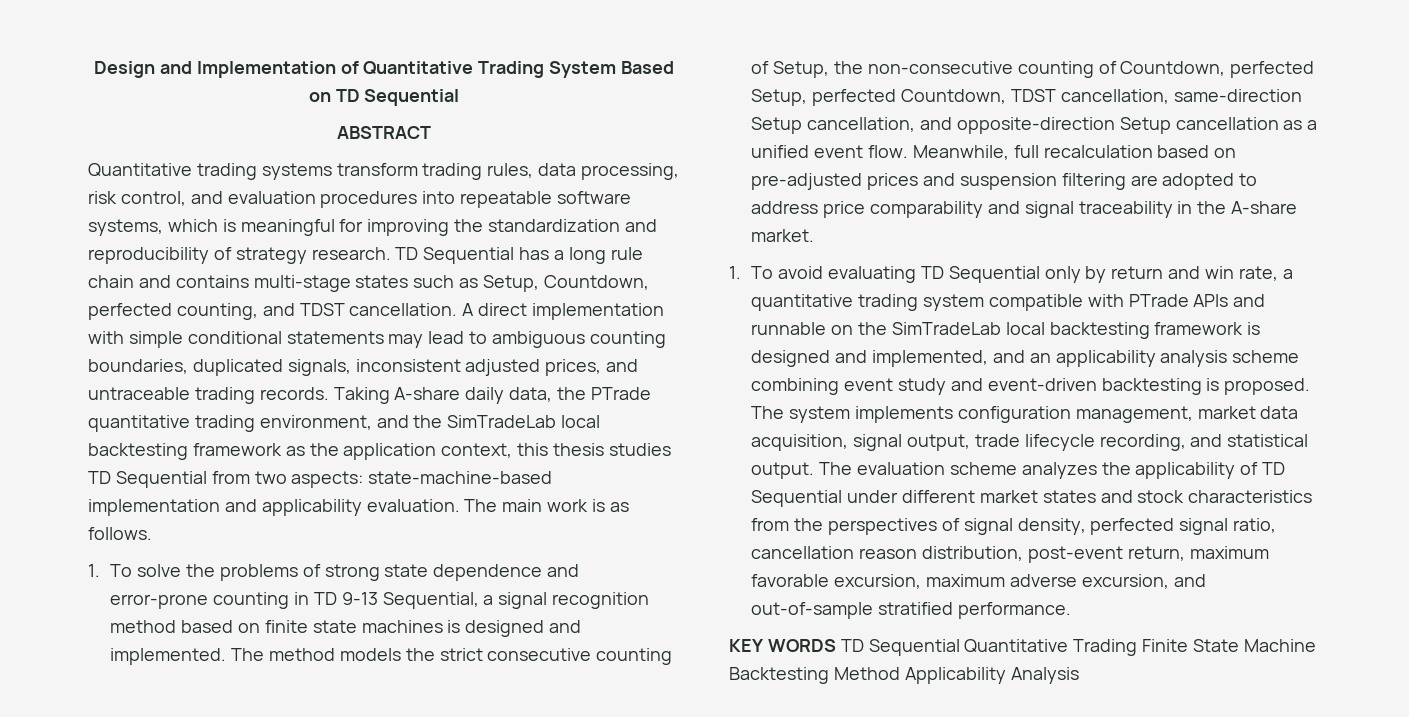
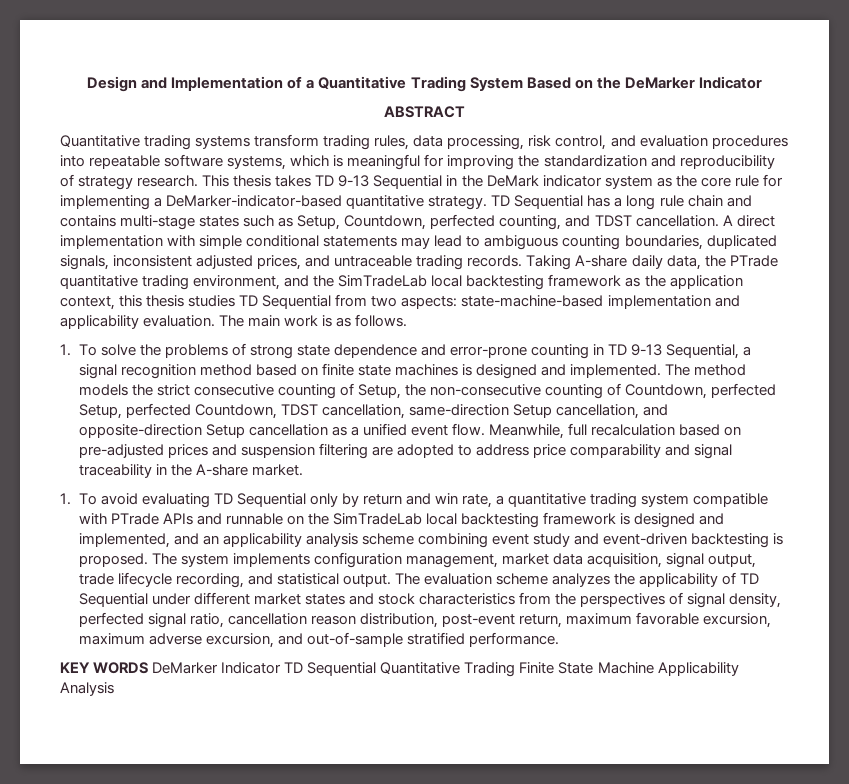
- Design and Implementation of Quantitative Trading System Based on TD Sequential
+ Design and Implementation of a Quantitative Trading System Based on the DeMarker Indicator
+ This thesis takes TD 9-13 Sequential in the DeMark indicator system as the core rule for implementing a DeMarker-indicator-based quantitative strategy.
- KEY WORDS TD Sequential Quantitative Trading Finite State Machine Backtesting Method Applicability Analysis
+ KEY WORDS DeMarker Indicator TD Sequential Quantitative Trading Finite State Machine Applicability Analysis

